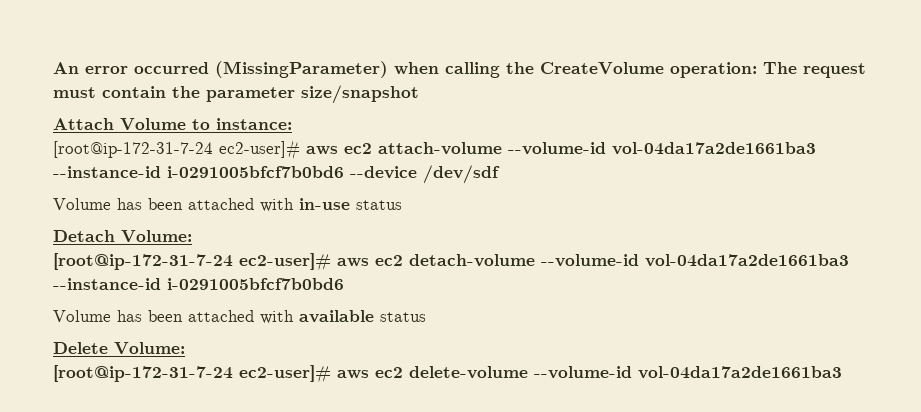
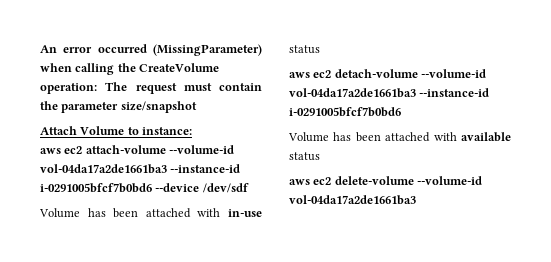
- [root@ip-172-31-7-24 ec2-user]# aws ec2 attach-volume --volume-id vol-04da17a2de1661ba3 --instance-id i-0291005bfcf7b0bd6 --device /dev/sdf
+ aws ec2 attach-volume --volume-id vol-04da17a2de1661ba3 --instance-id i-0291005bfcf7b0bd6 --device /dev/sdf
- Detach Volume:
- [root@ip-172-31-7-24 ec2-user]# aws ec2 detach-volume --volume-id vol-04da17a2de1661ba3 --instance-id i-0291005bfcf7b0bd6
+ aws ec2 detach-volume --volume-id vol-04da17a2de1661ba3 --instance-id i-0291005bfcf7b0bd6
- Delete Volume:
- [root@ip-172-31-7-24 ec2-user]# aws ec2 delete-volume --volume-id vol-04da17a2de1661ba3
+ aws ec2 delete-volume --volume-id vol-04da17a2de1661ba3

